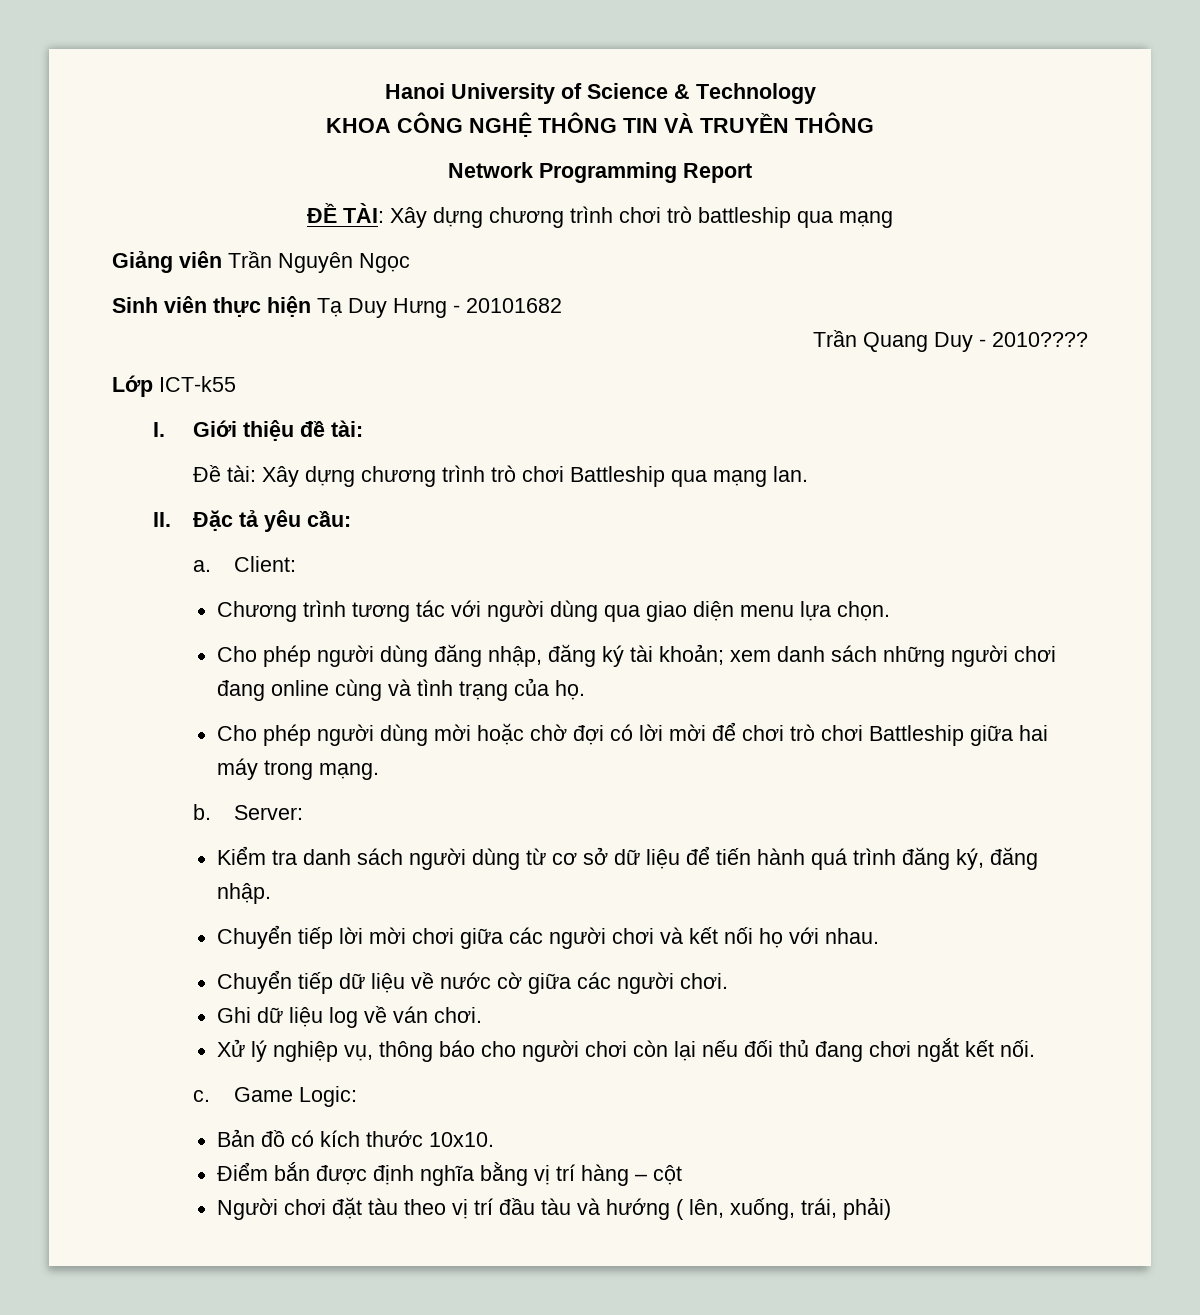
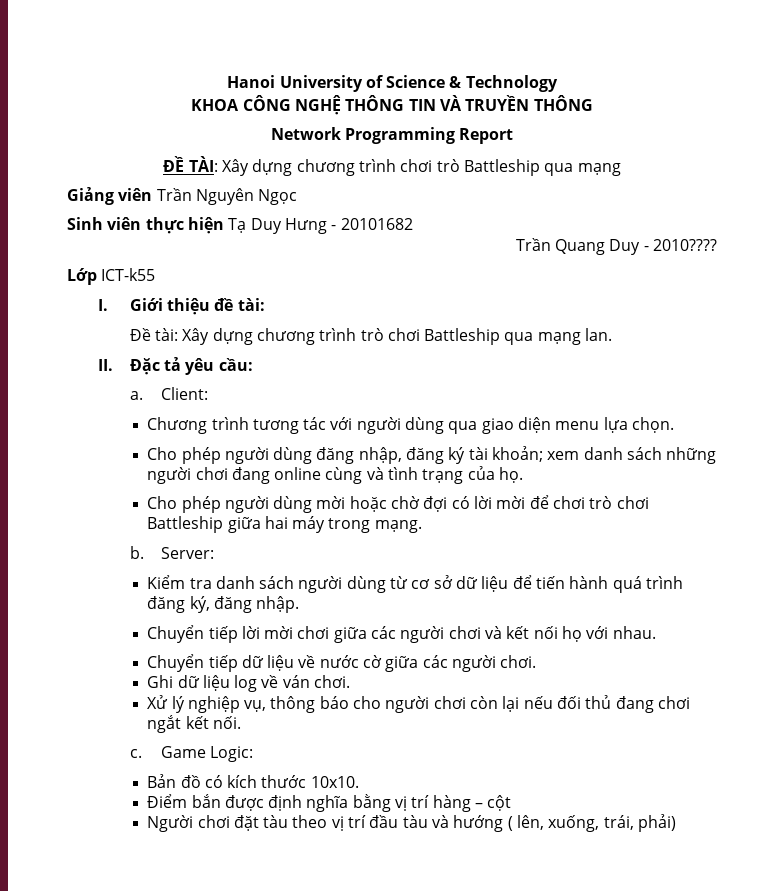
- ĐỀ TÀI: Xây dựng chương trình chơi trò battleship qua mạng
+ ĐỀ TÀI: Xây dựng chương trình chơi trò Battleship qua mạng

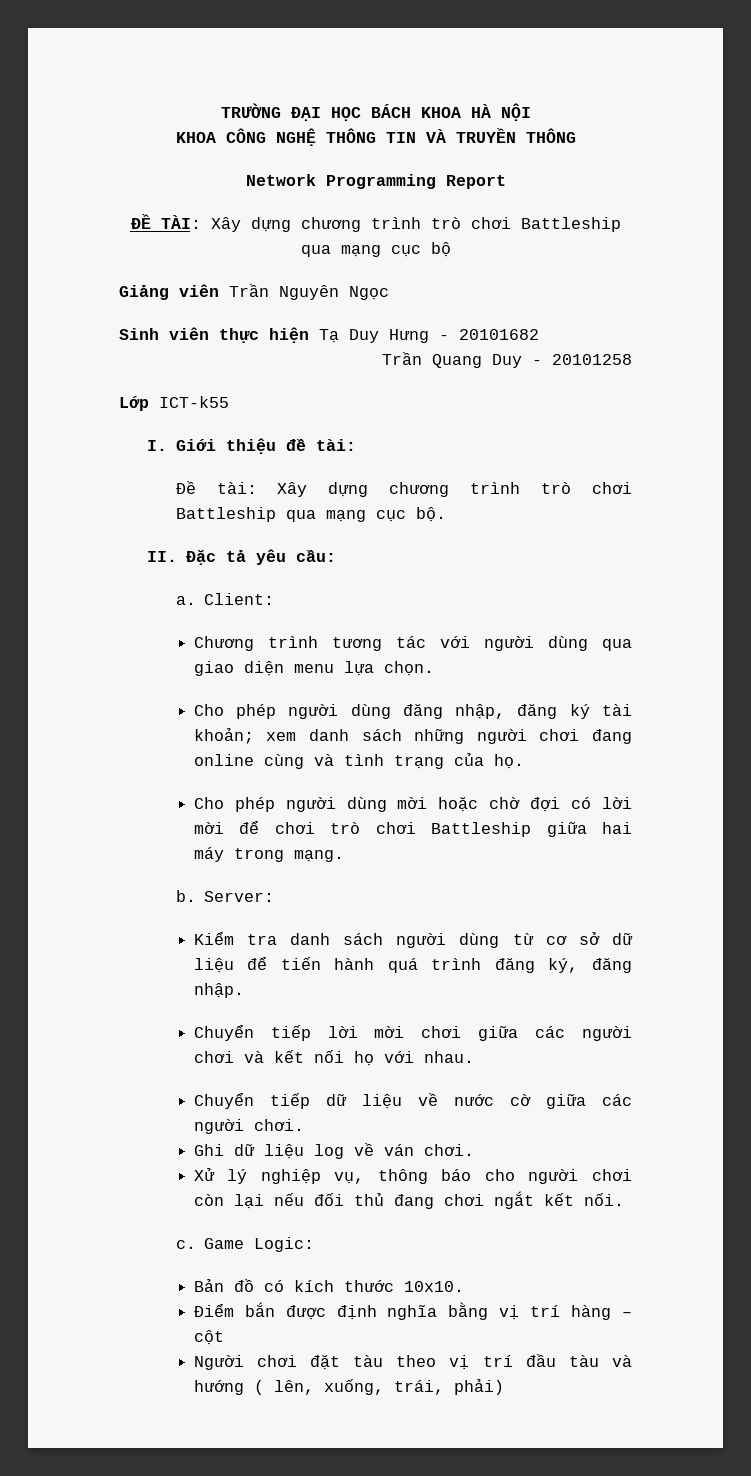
- Hanoi University of Science & Technology
+ TRƯỜNG ĐẠI HỌC BÁCH KHOA HÀ NỘI
- ĐỀ TÀI: Xây dựng chương trình chơi trò Battleship qua mạng
+ ĐỀ TÀI: Xây dựng chương trình trò chơi Battleship qua mạng cục bộ
- Trần Quang Duy - 2010????
+ Trần Quang Duy - 20101258
- Đề tài: Xây dựng chương trình trò chơi Battleship qua mạng lan.
+ Đề tài: Xây dựng chương trình trò chơi Battleship qua mạng cục bộ.

